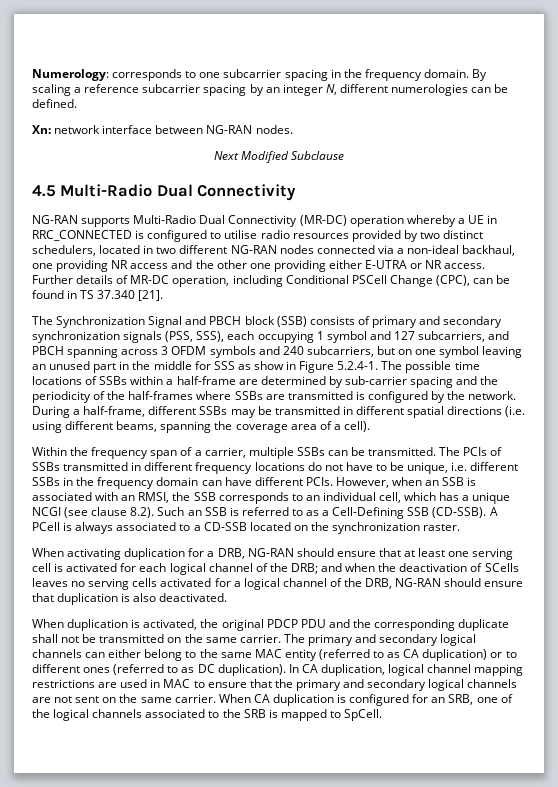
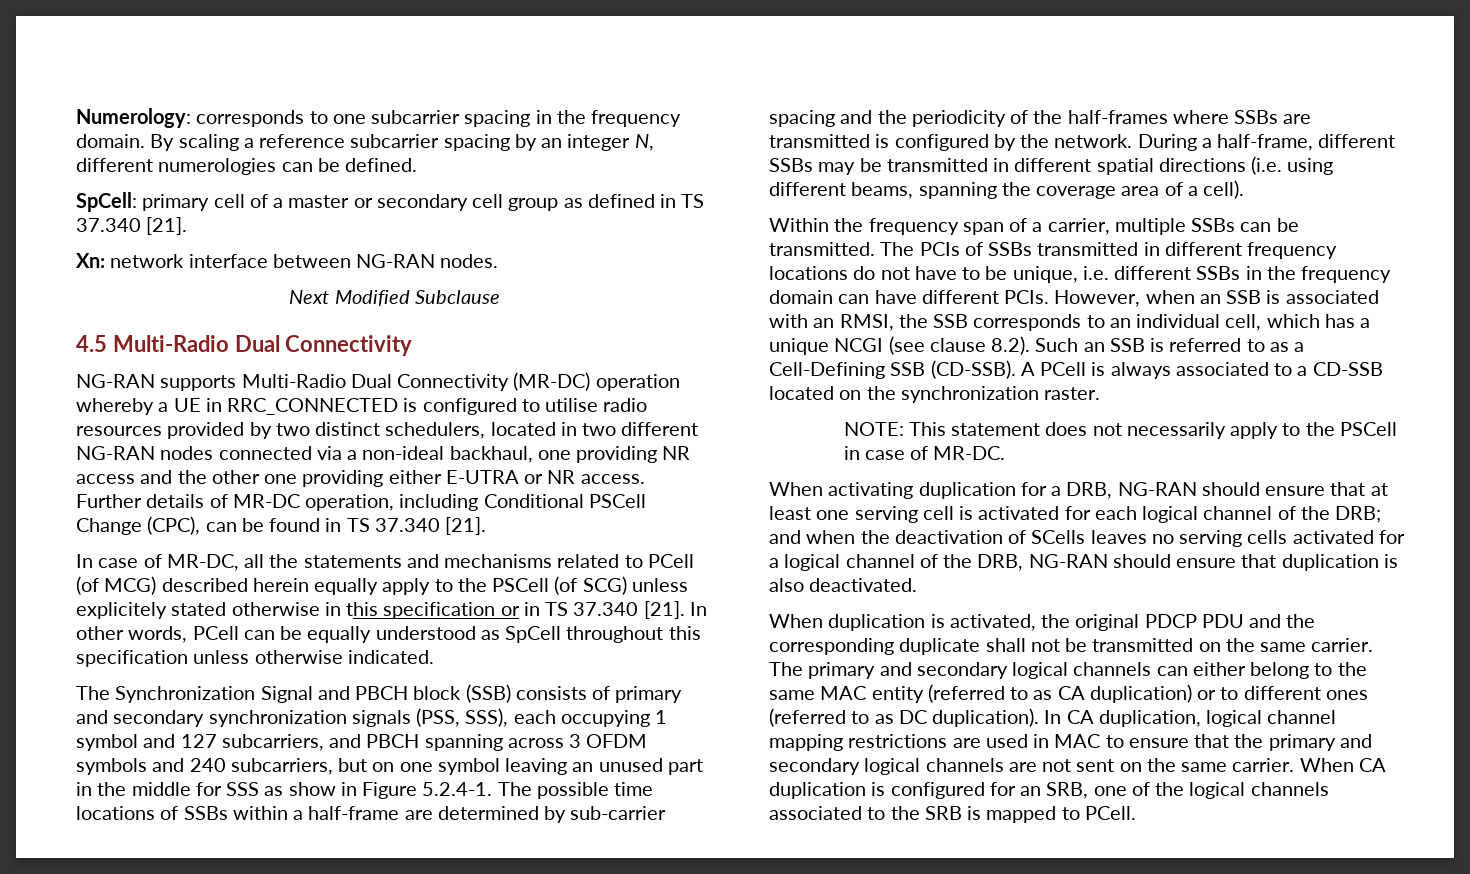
+ SpCell: primary cell of a master or secondary cell group as defined in TS 37.340 [21].
+ In case of MR-DC, all the statements and mechanisms related to PCell (of MCG) described herein equally apply to the PSCell (of SCG) unless explicitely stated otherwise in this specification or in TS 37.340 [21]. In other words, PCell can be equally understood as SpCell throughout this specification unless otherwise indicated.
+ NOTE: This statement does not necessarily apply to the PSCell in case of MR-DC.
- When CA duplication is configured for an SRB, one of the logical channels associated to the SRB is mapped to SpCell.
+ When CA duplication is configured for an SRB, one of the logical channels associated to the SRB is mapped to PCell.

